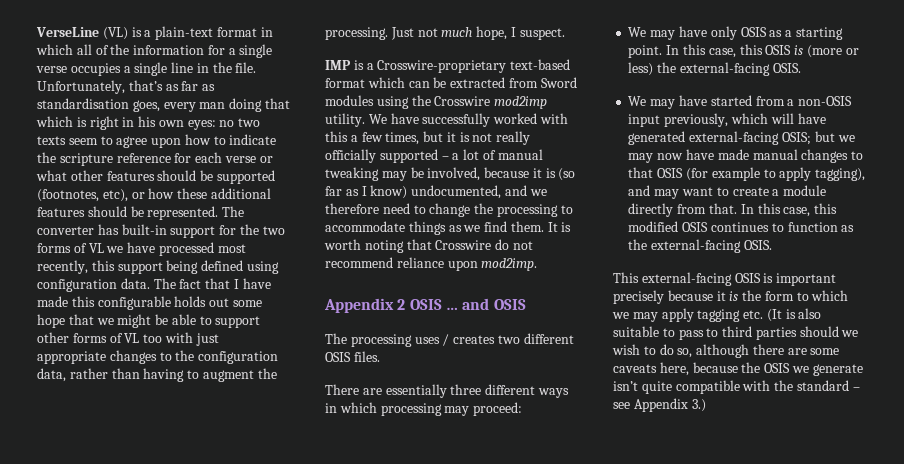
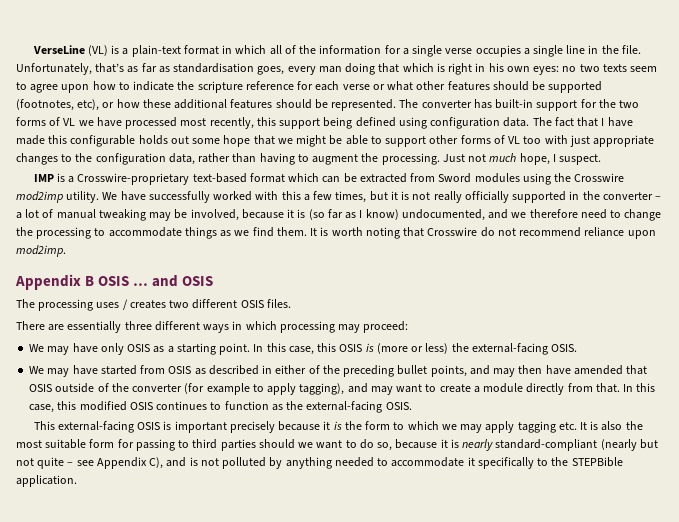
- We have successfully worked with this a few times, but it is not really officially supported – a lot of manual tweaking may be involved, because it is (so far as I know) undocumented, and we therefore need to change the processing to accommodate things as we find them.
+ We have successfully worked with this a few times, but it is not really officially supported in the converter – a lot of manual tweaking may be involved, because it is (so far as I know) undocumented, and we therefore need to change the processing to accommodate things as we find them.
- Appendix 2 OSIS … and OSIS
+ Appendix B OSIS … and OSIS
- We may have started from a non-OSIS input previously, which will have generated external-facing OSIS; but we may now have made manual changes to that OSIS (for example to apply tagging), and may want to create a module directly from that.
+ We may have started from OSIS as described in either of the preceding bullet points, and may then have amended that OSIS outside of the converter (for example to apply tagging), and may want to create a module directly from that.
- This external-facing OSIS is important precisely because it is the form to which we may apply tagging etc. (It is also suitable to pass to third parties should we wish to do so, although there are some caveats here, because the OSIS we generate isn’t quite compatible with the standard – see Appendix 3.)
+ This external-facing OSIS is important precisely because it is the form to which we may apply tagging etc. It is also the most suitable form for passing to third parties should we want to do so, because it is nearly standard-compliant (nearly but not quite – see Appendix C), and is not polluted by anything needed to accommodate it specifically to the STEPBible application.

